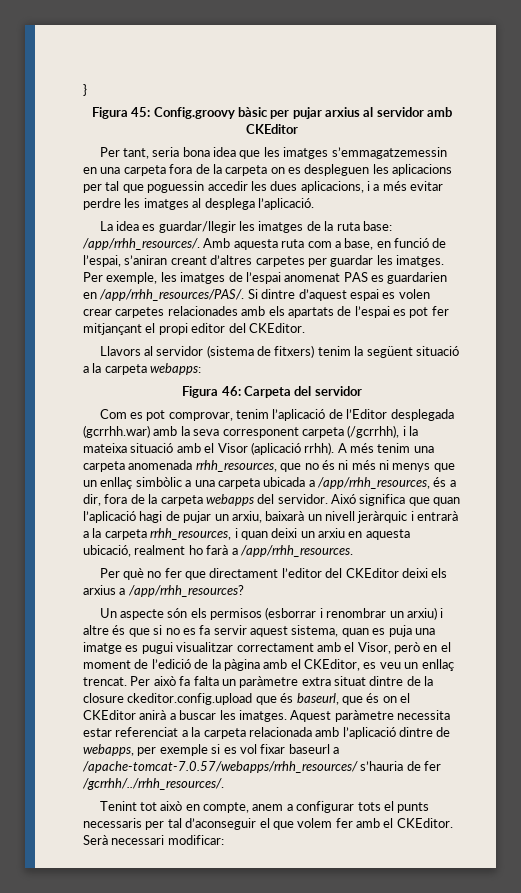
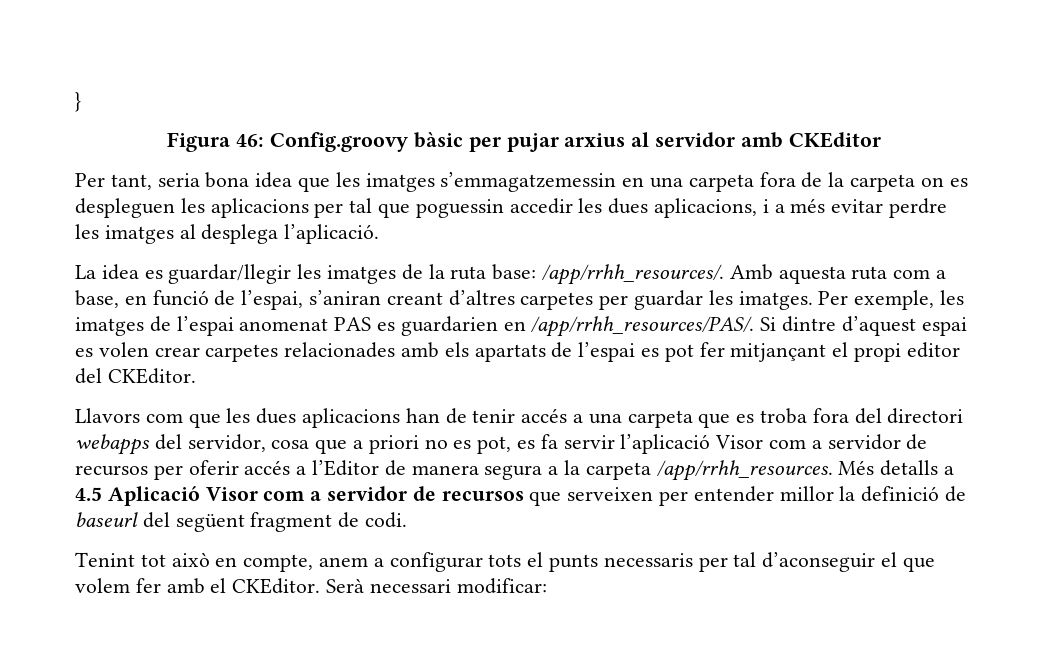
- Figura 45: Config.groovy bàsic per pujar arxius al servidor amb CKEditor
+ Figura 46: Config.groovy bàsic per pujar arxius al servidor amb CKEditor
- Llavors al servidor (sistema de fitxers) tenim la següent situació a la carpeta webapps:
- Figura 46: Carpeta del servidor
- Com es pot comprovar, tenim l’aplicació de l’Editor desplegada (gcrrhh.war) amb la seva corresponent carpeta (/gcrrhh), i la mateixa situació amb el Visor (aplicació rrhh). A més tenim una carpeta anomenada rrhh_resources, que no és ni més ni menys que un enllaç simbòlic a una carpeta ubicada a /app/rrhh_resources, és a dir, fora de la carpeta webapps del servidor. Aixó significa que quan l’aplicació hagi de pujar un arxiu, baixarà un nivell jeràrquic i entrarà a la carpeta rrhh_resources, i quan deixi un arxiu en aquesta ubicació, realment ho farà a /app/rrhh_resources.
- Per què no fer que directament l’editor del CKEditor deixi els arxius a /app/rrhh_resources?
- Un aspecte són els permisos (esborrar i renombrar un arxiu) i altre és que si no es fa servir aquest sistema, quan es puja una imatge es pugui visualitzar correctament amb el Visor, però en el moment de l’edició de la pàgina amb el CKEditor, es veu un enllaç trencat. Per això fa falta un paràmetre extra situat dintre de la closure ckeditor.config.upload que és baseurl, que és on el CKEditor anirà a buscar les imatges. Aquest paràmetre necessita estar referenciat a la carpeta relacionada amb l’aplicació dintre de webapps, per exemple si es vol fixar baseurl a /apache-tomcat-7.0.57/webapps/rrhh_resources/ s’hauria de fer /gcrrhh/../rrhh_resources/.
+ Llavors com que les dues aplicacions han de tenir accés a una carpeta que es troba fora del directori webapps del servidor, cosa que a priori no es pot, es fa servir l’aplicació Visor com a servidor de recursos per oferir accés a l’Editor de manera segura a la carpeta /app/rrhh_resources. Més detalls a 4.5 Aplicació Visor com a servidor de recursos que serveixen per entender millor la definició de baseurl del següent fragment de codi.

